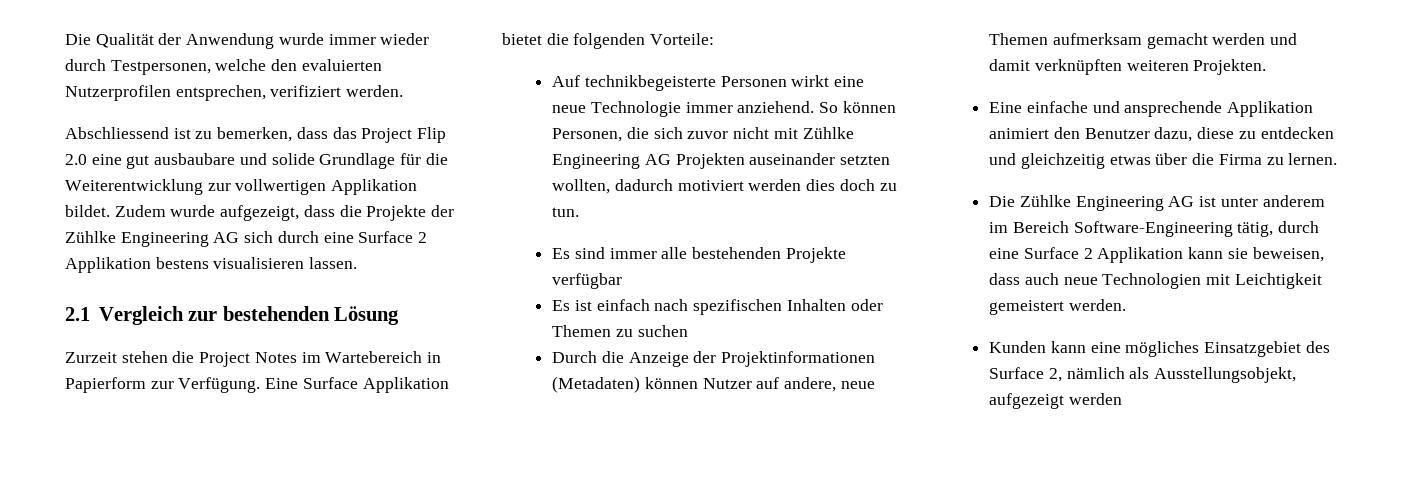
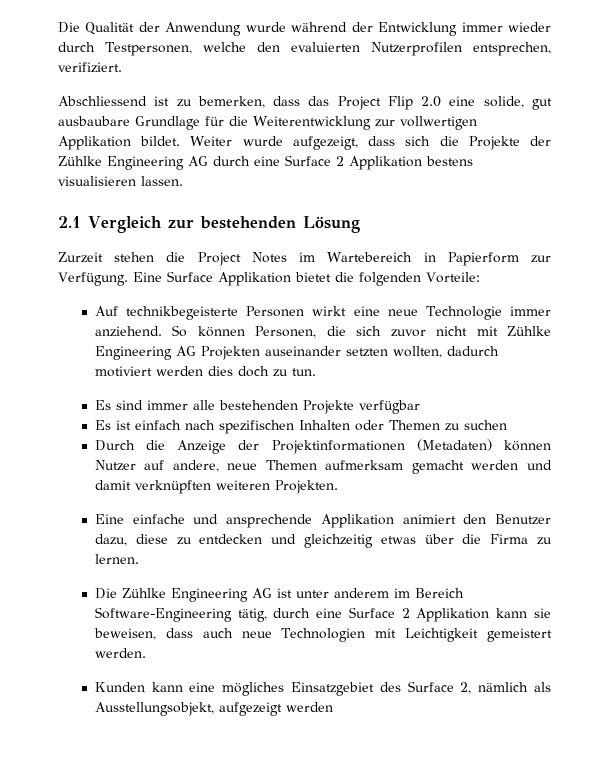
- Die Qualität der Anwendung wurde immer wieder durch Testpersonen, welche den evaluierten Nutzerprofilen entsprechen, verifiziert werden.
+ Die Qualität der Anwendung wurde während der Entwicklung immer wieder durch Testpersonen, welche den evaluierten Nutzerprofilen entsprechen, verifiziert.
- Abschliessend ist zu bemerken, dass das Project Flip 2.0 eine gut ausbaubare und solide Grundlage für die Weiterentwicklung zur vollwertigen Applikation bildet.
+ Abschliessend ist zu bemerken, dass das Project Flip 2.0 eine solide, gut ausbaubare Grundlage für die Weiterentwicklung zur vollwertigen Applikation bildet.
- Zudem wurde aufgezeigt, dass die Projekte der Zühlke Engineering AG sich durch eine Surface 2 Applikation bestens visualisieren lassen.
+ Weiter wurde aufgezeigt, dass sich die Projekte der Zühlke Engineering AG durch eine Surface 2 Applikation bestens visualisieren lassen.

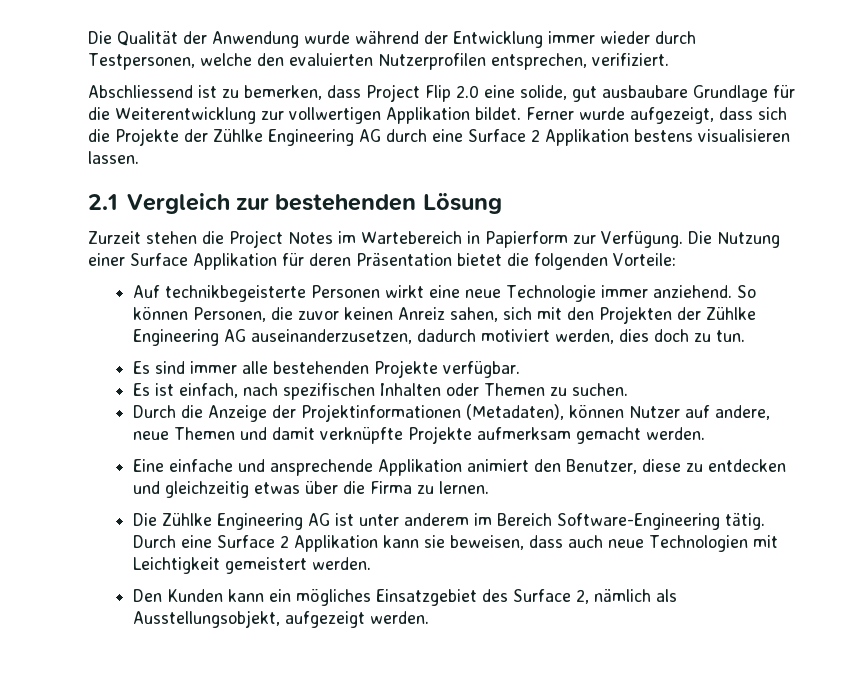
- Abschliessend ist zu bemerken, dass das Project Flip 2.0 eine solide, gut ausbaubare Grundlage für die Weiterentwicklung zur vollwertigen Applikation bildet.
+ Abschliessend ist zu bemerken, dass Project Flip 2.0 eine solide, gut ausbaubare Grundlage für die Weiterentwicklung zur vollwertigen Applikation bildet.
- Weiter wurde aufgezeigt, dass sich die Projekte der Zühlke Engineering AG durch eine Surface 2 Applikation bestens visualisieren lassen.
+ Ferner wurde aufgezeigt, dass sich die Projekte der Zühlke Engineering AG durch eine Surface 2 Applikation bestens visualisieren lassen.
- Eine Surface Applikation bietet die folgenden Vorteile:
+ Die Nutzung einer Surface Applikation für deren Präsentation bietet die folgenden Vorteile:
- So können Personen, die sich zuvor nicht mit Zühlke Engineering AG Projekten auseinander setzten wollten, dadurch motiviert werden dies doch zu tun.
+ So können Personen, die zuvor keinen Anreiz sahen, sich mit den Projekten der Zühlke Engineering AG auseinanderzusetzen, dadurch motiviert werden, dies doch zu tun.
- Es sind immer alle bestehenden Projekte verfügbar
+ Es sind immer alle bestehenden Projekte verfügbar.
- Es ist einfach nach spezifischen Inhalten oder Themen zu suchen
+ Es ist einfach, nach spezifischen Inhalten oder Themen zu suchen.
- Durch die Anzeige der Projektinformationen (Metadaten) können Nutzer auf andere, neue Themen aufmerksam gemacht werden und damit verknüpften weiteren Projekten.
+ Durch die Anzeige der Projektinformationen (Metadaten), können Nutzer auf andere, neue Themen und damit verknüpfte Projekte aufmerksam gemacht werden.
- Eine einfache und ansprechende Applikation animiert den Benutzer dazu, diese zu entdecken und gleichzeitig etwas über die Firma zu lernen.
+ Eine einfache und ansprechende Applikation animiert den Benutzer, diese zu entdecken und gleichzeitig etwas über die Firma zu lernen.
- Die Zühlke Engineering AG ist unter anderem im Bereich Software-Engineering tätig, durch eine Surface 2 Applikation kann sie beweisen, dass auch neue Technologien mit Leichtigkeit gemeistert werden.
+ Die Zühlke Engineering AG ist unter anderem im Bereich Software-Engineering tätig. Durch eine Surface 2 Applikation kann sie beweisen, dass auch neue Technologien mit Leichtigkeit gemeistert werden.
- Kunden kann eine mögliches Einsatzgebiet des Surface 2, nämlich als Ausstellungsobjekt, aufgezeigt werden
+ Den Kunden kann ein mögliches Einsatzgebiet des Surface 2, nämlich als Ausstellungsobjekt, aufgezeigt werden.

